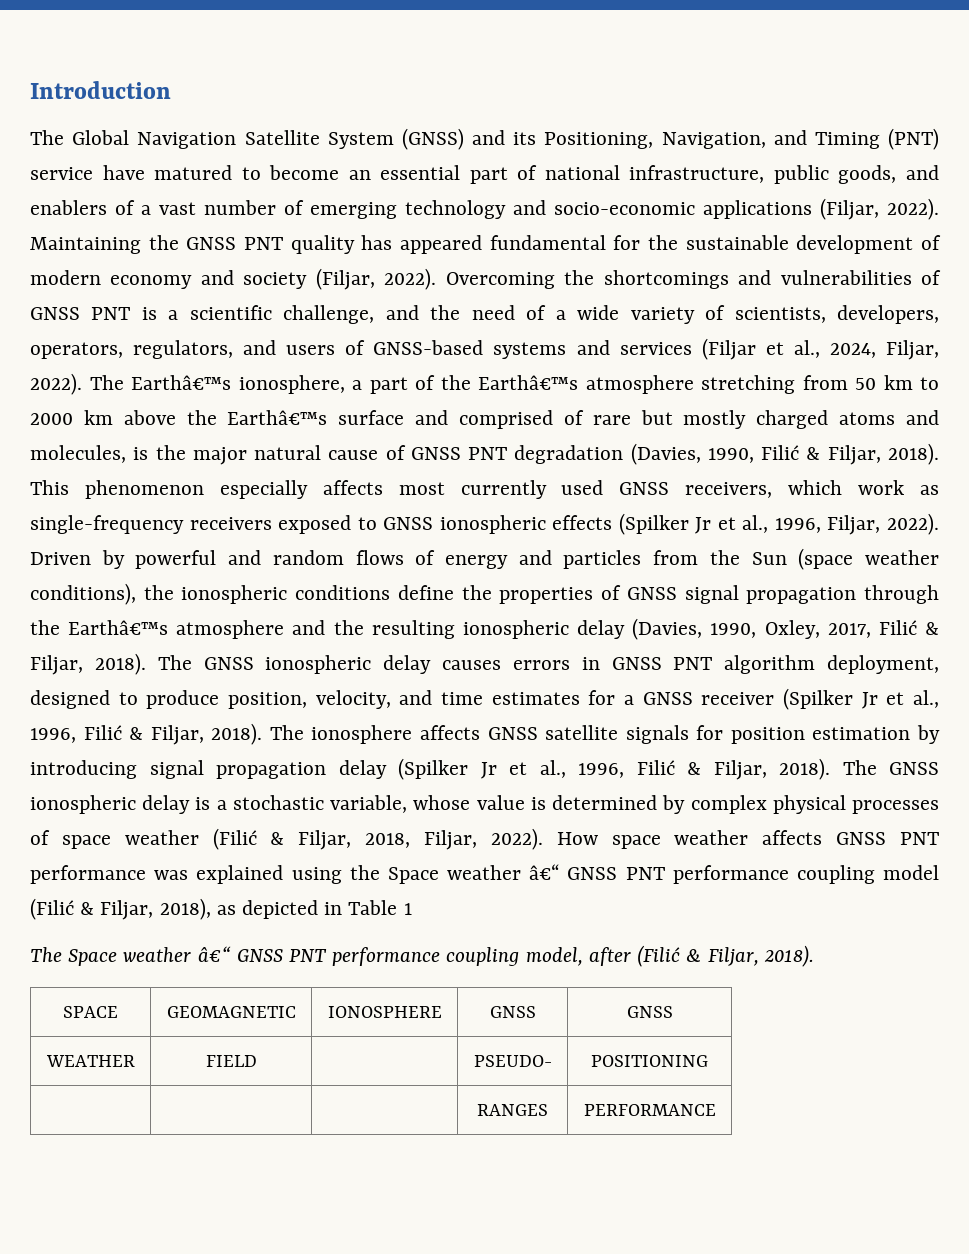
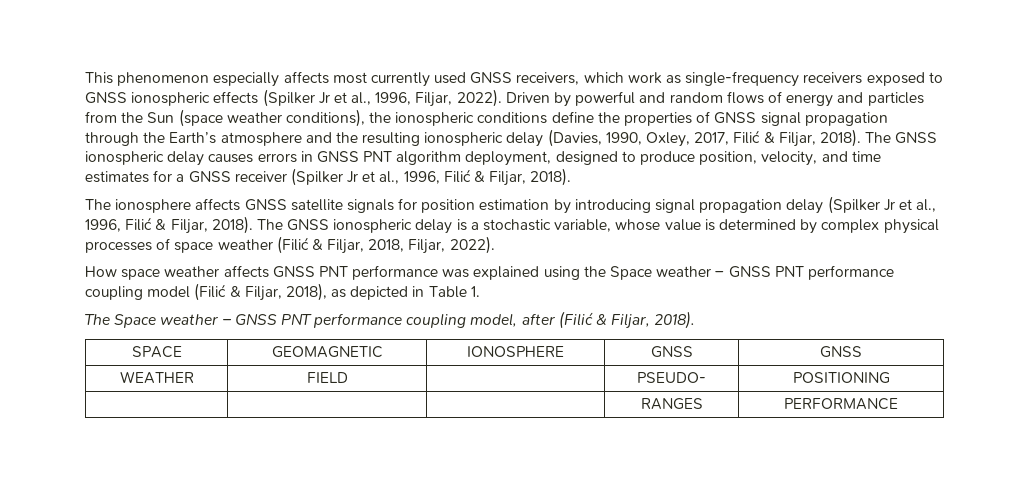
- Introduction
- The Global Navigation Satellite System (GNSS) and its Positioning, Navigation, and Timing (PNT) service have matured to become an essential part of national infrastructure, public goods, and enablers of a vast number of emerging technology and socio-economic applications (Filjar, 2022). Maintaining the GNSS PNT quality has appeared fundamental for the sustainable development of modern economy and society (Filjar, 2022). Overcoming the shortcomings and vulnerabilities of GNSS PNT is a scientific challenge, and the need of a wide variety of scientists, developers, operators, regulators, and users of GNSS-based systems and services (Filjar et al., 2024, Filjar, 2022). The Earthâ€™s ionosphere, a part of the Earthâ€™s atmosphere stretching from 50 km to 2000 km above the Earthâ€™s surface and comprised of rare but mostly charged atoms and molecules, is the major natural cause of GNSS PNT degradation (Davies, 1990, Filić & Filjar, 2018).
- Driven by powerful and random flows of energy and particles from the Sun (space weather conditions), the ionospheric conditions define the properties of GNSS signal propagation through the Earthâ€™s atmosphere and the resulting ionospheric delay (Davies, 1990, Oxley, 2017, Filić & Filjar, 2018).
+ Driven by powerful and random flows of energy and particles from the Sun (space weather conditions), the ionospheric conditions define the properties of GNSS signal propagation through the Earth’s atmosphere and the resulting ionospheric delay (Davies, 1990, Oxley, 2017, Filić & Filjar, 2018).
- The GNSS ionospheric delay causes errors in GNSS PNT algorithm deployment, designed to produce position, velocity, and time estimates for a GNSS receiver (Spilker Jr et al., 1996, Filić & Filjar, 2018). The ionosphere affects GNSS satellite signals for position estimation by introducing signal propagation delay (Spilker Jr et al., 1996, Filić & Filjar, 2018).
+ The GNSS ionospheric delay causes errors in GNSS PNT algorithm deployment, designed to produce position, velocity, and time estimates for a GNSS receiver (Spilker Jr et al., 1996, Filić & Filjar, 2018).
+ The ionosphere affects GNSS satellite signals for position estimation by introducing signal propagation delay (Spilker Jr et al., 1996, Filić & Filjar, 2018).
- The GNSS ionospheric delay is a stochastic variable, whose value is determined by complex physical processes of space weather (Filić & Filjar, 2018, Filjar, 2022). How space weather affects GNSS PNT performance was explained using the Space weather â€“ GNSS PNT performance coupling model (Filić & Filjar, 2018), as depicted in Table 1
+ The GNSS ionospheric delay is a stochastic variable, whose value is determined by complex physical processes of space weather (Filić & Filjar, 2018, Filjar, 2022).
+ How space weather affects GNSS PNT performance was explained using the Space weather – GNSS PNT performance coupling model (Filić & Filjar, 2018), as depicted in Table 1.
- The Space weather â€“ GNSS PNT performance coupling model, after (Filić & Filjar, 2018).
+ The Space weather – GNSS PNT performance coupling model, after (Filić & Filjar, 2018).

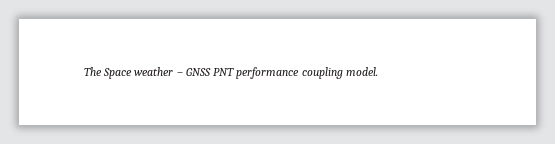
- This phenomenon especially affects most currently used GNSS receivers, which work as single-frequency receivers exposed to GNSS ionospheric effects (Spilker Jr et al., 1996, Filjar, 2022). Driven by powerful and random flows of energy and particles from the Sun (space weather conditions), the ionospheric conditions define the properties of GNSS signal propagation through the Earth’s atmosphere and the resulting ionospheric delay (Davies, 1990, Oxley, 2017, Filić & Filjar, 2018). The GNSS ionospheric delay causes errors in GNSS PNT algorithm deployment, designed to produce position, velocity, and time estimates for a GNSS receiver (Spilker Jr et al., 1996, Filić & Filjar, 2018).
- The ionosphere affects GNSS satellite signals for position estimation by introducing signal propagation delay (Spilker Jr et al., 1996, Filić & Filjar, 2018). The GNSS ionospheric delay is a stochastic variable, whose value is determined by complex physical processes of space weather (Filić & Filjar, 2018, Filjar, 2022).
- How space weather affects GNSS PNT performance was explained using the Space weather – GNSS PNT performance coupling model (Filić & Filjar, 2018), as depicted in Table 1.
- The Space weather – GNSS PNT performance coupling model, after (Filić & Filjar, 2018).
- SPACE | GEOMAGNETIC | IONOSPHERE | GNSS | GNSS
- WEATHER | FIELD | | PSEUDO- | POSITIONING
- | | | RANGES | PERFORMANCE
+ The Space weather – GNSS PNT performance coupling model.

